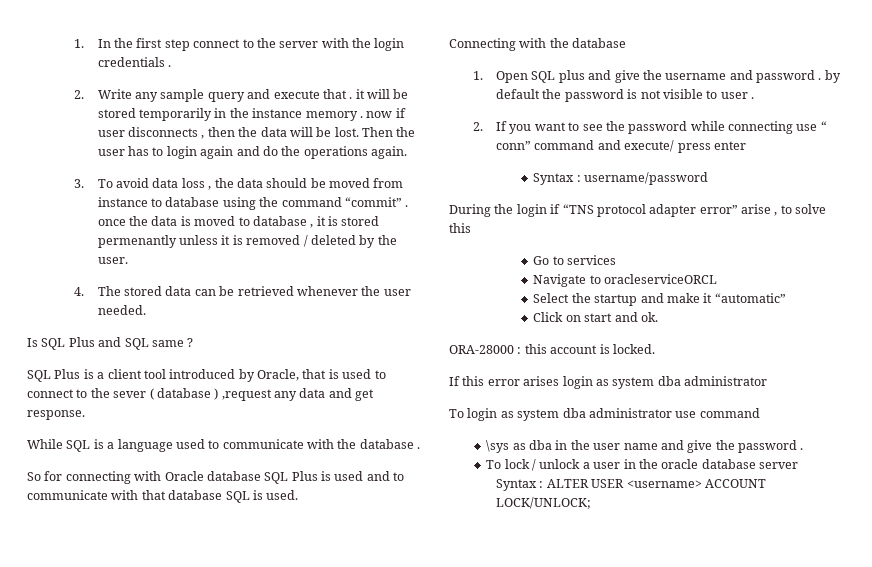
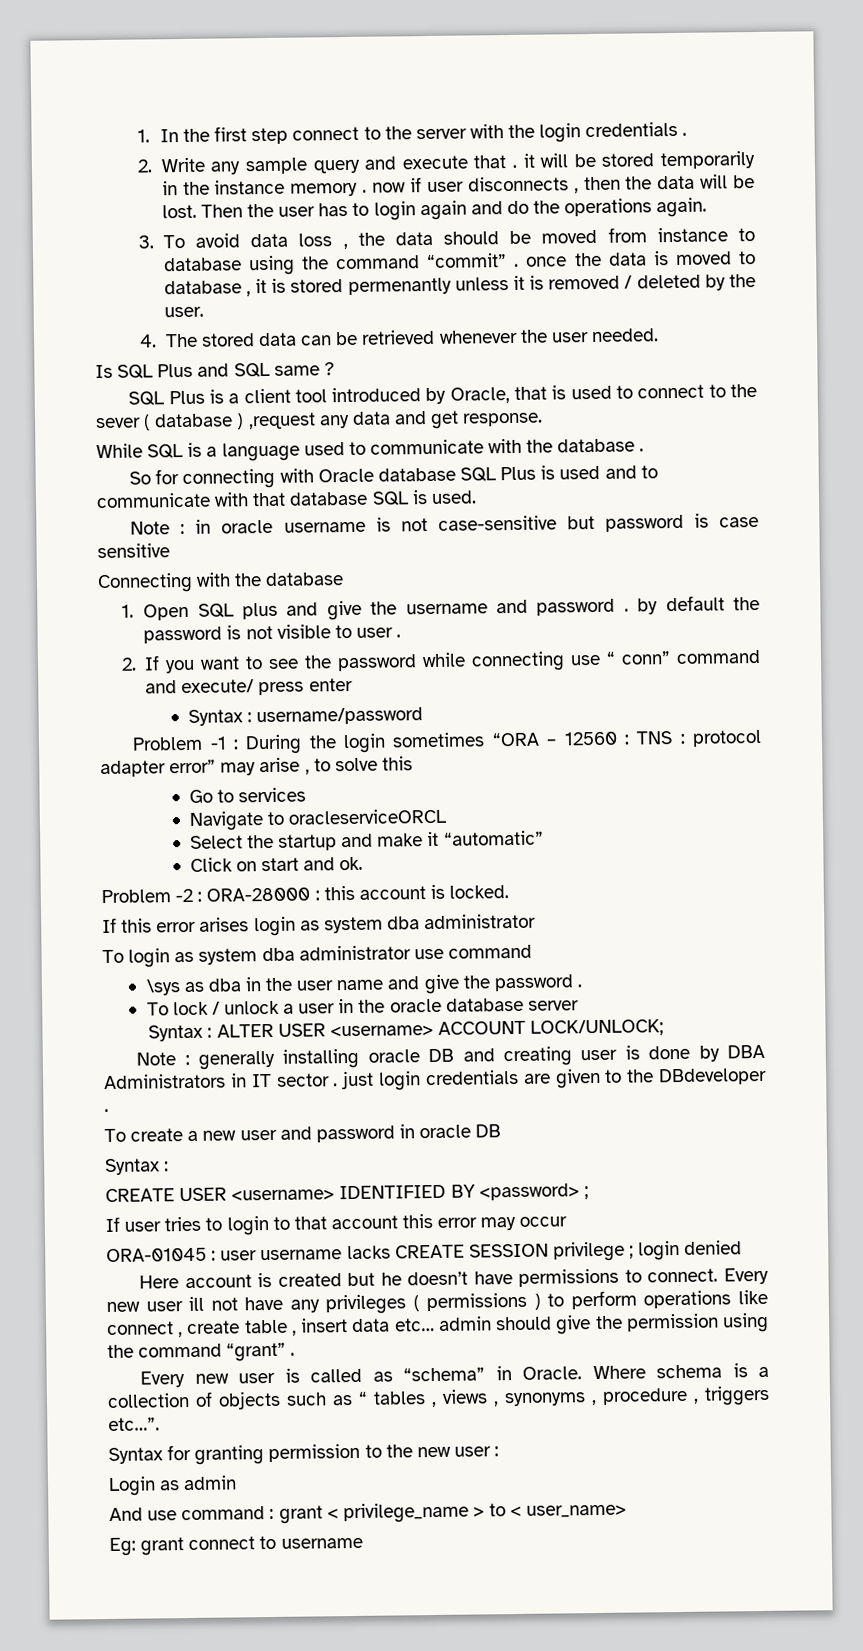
+ Note : in oracle username is not case-sensitive but password is case sensitive
- During the login if “TNS protocol adapter error” arise , to solve this
+ Problem -1 : During the login sometimes “ORA – 12560 : TNS : protocol adapter error” may arise , to solve this
- ORA-28000 : this account is locked.
+ Problem -2 : ORA-28000 : this account is locked.
+ Note : generally installing oracle DB and creating user is done by DBA Administrators in IT sector . just login credentials are given to the DBdeveloper .
+ To create a new user and password in oracle DB
+ Syntax :
+ CREATE USER <username> IDENTIFIED BY <password> ;
+ If user tries to login to that account this error may occur
+ ORA-01045 : user username lacks CREATE SESSION privilege ; login denied
+ Here account is created but he doesn’t have permissions to connect. Every new user ill not have any privileges ( permissions ) to perform operations like connect , create table , insert data etc… admin should give the permission using the command “grant” .
+ Every new user is called as “schema” in Oracle. Where schema is a collection of objects such as “ tables , views , synonyms , procedure , triggers etc…”.
+ Syntax for granting permission to the new user :
+ Login as admin
+ And use command : grant < privilege_name > to < user_name>
+ Eg: grant connect to username

